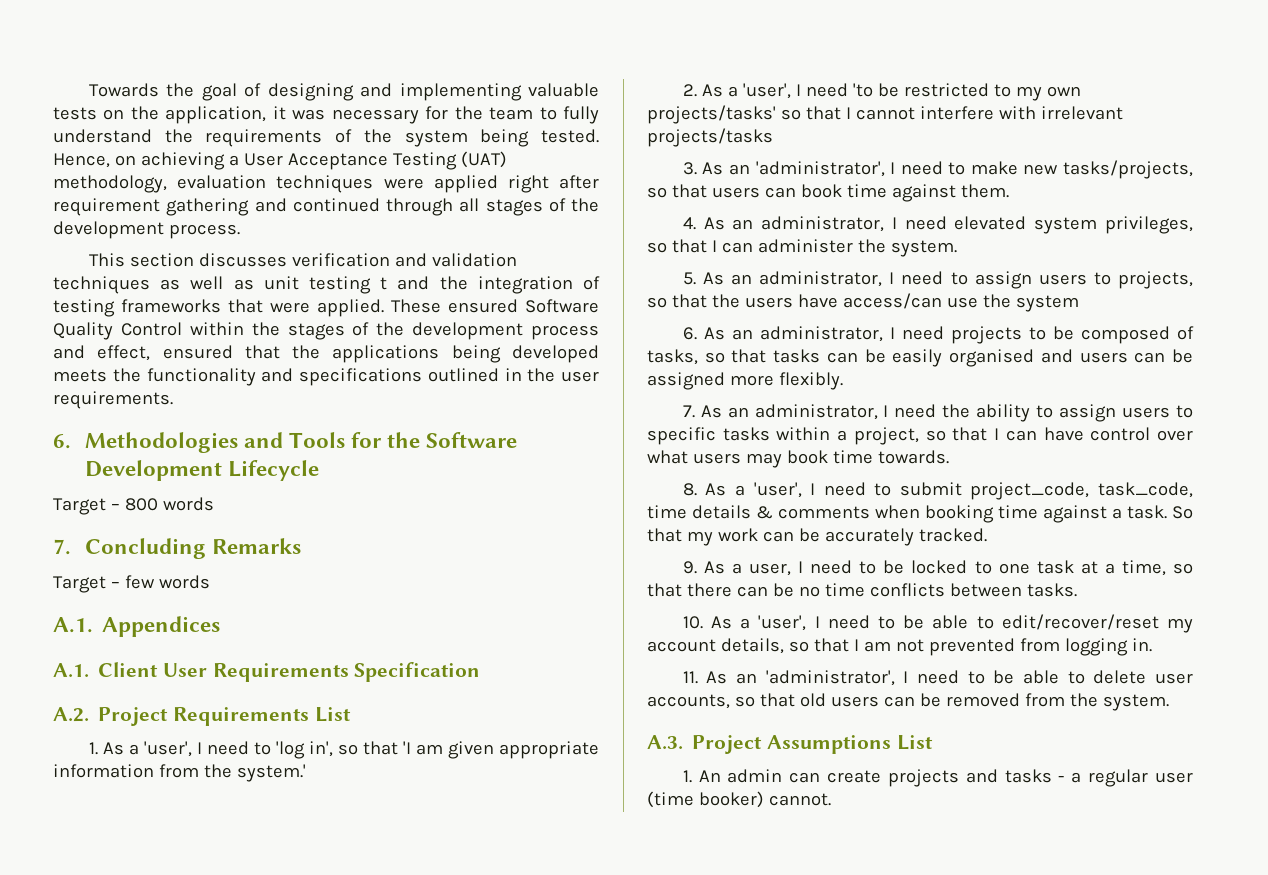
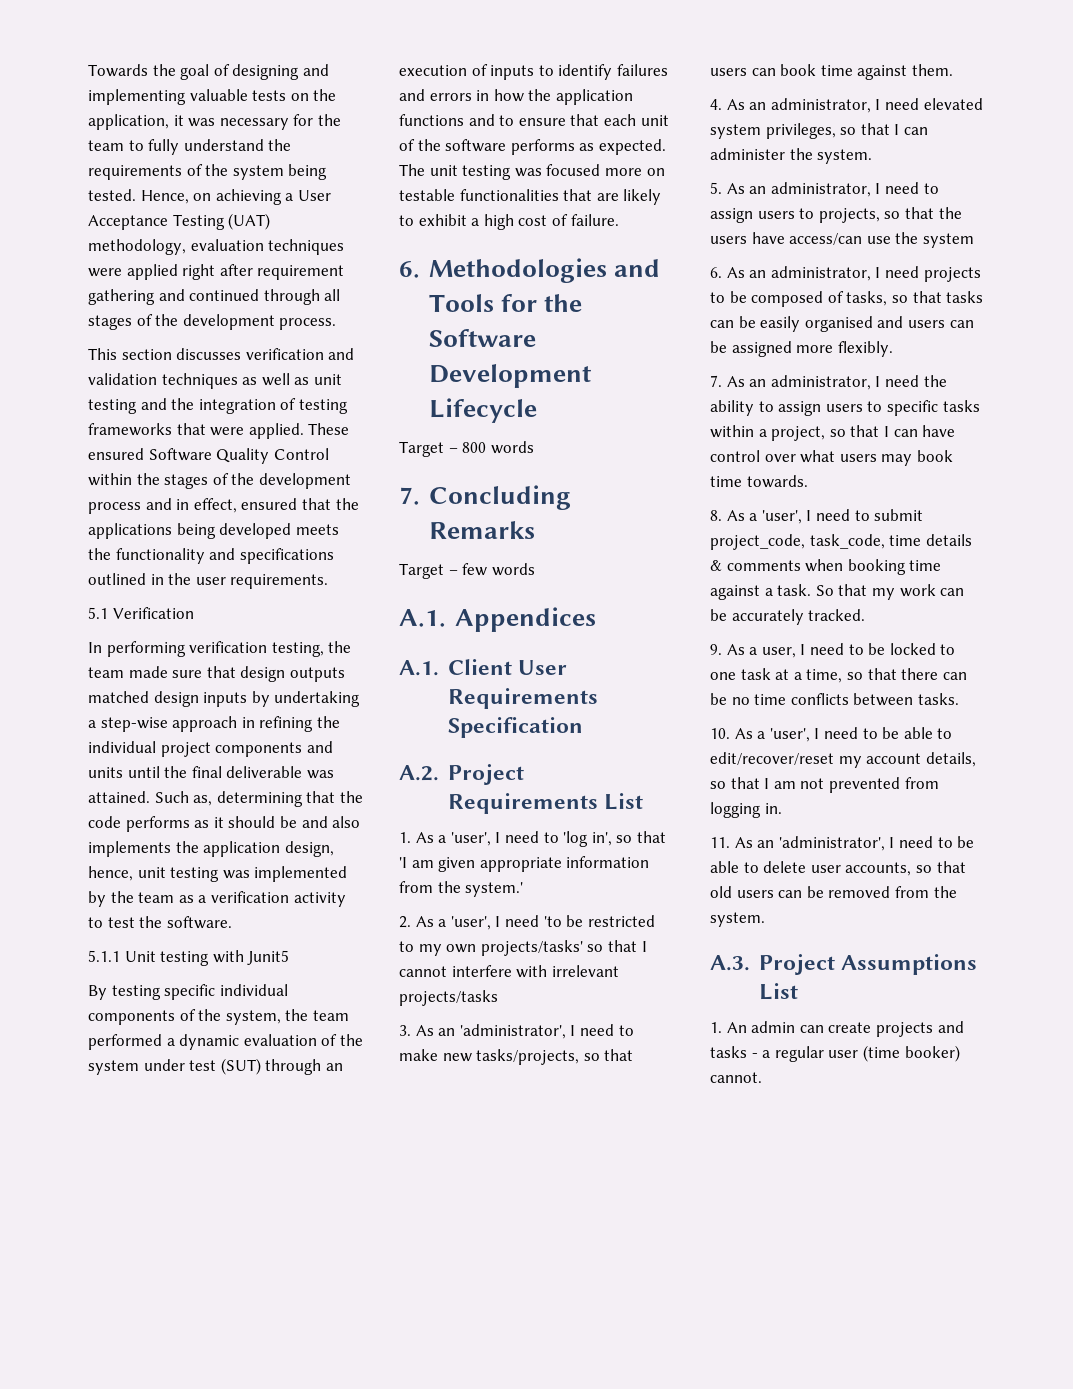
- This section discusses verification and validation techniques as well as unit testing t and the integration of testing frameworks that were applied.
+ This section discusses verification and validation techniques as well as unit testing and the integration of testing frameworks that were applied.
- These ensured Software Quality Control within the stages of the development process and effect, ensured that the applications being developed meets the functionality and specifications outlined in the user requirements.
+ These ensured Software Quality Control within the stages of the development process and in effect, ensured that the applications being developed meets the functionality and specifications outlined in the user requirements.
+ 5.1 Verification
+ In performing verification testing, the team made sure that design outputs matched design inputs by undertaking a step-wise approach in refining the individual project components and units until the final deliverable was attained. Such as, determining that the code performs as it should be and also implements the application design, hence, unit testing was implemented by the team as a verification activity to test the software.
+ 5.1.1 Unit testing with Junit5
+ By testing specific individual components of the system, the team performed a dynamic evaluation of the system under test (SUT) through an execution of inputs to identify failures and errors in how the application functions and to ensure that each unit of the software performs as expected. The unit testing was focused more on testable functionalities that are likely to exhibit a high cost of failure.

